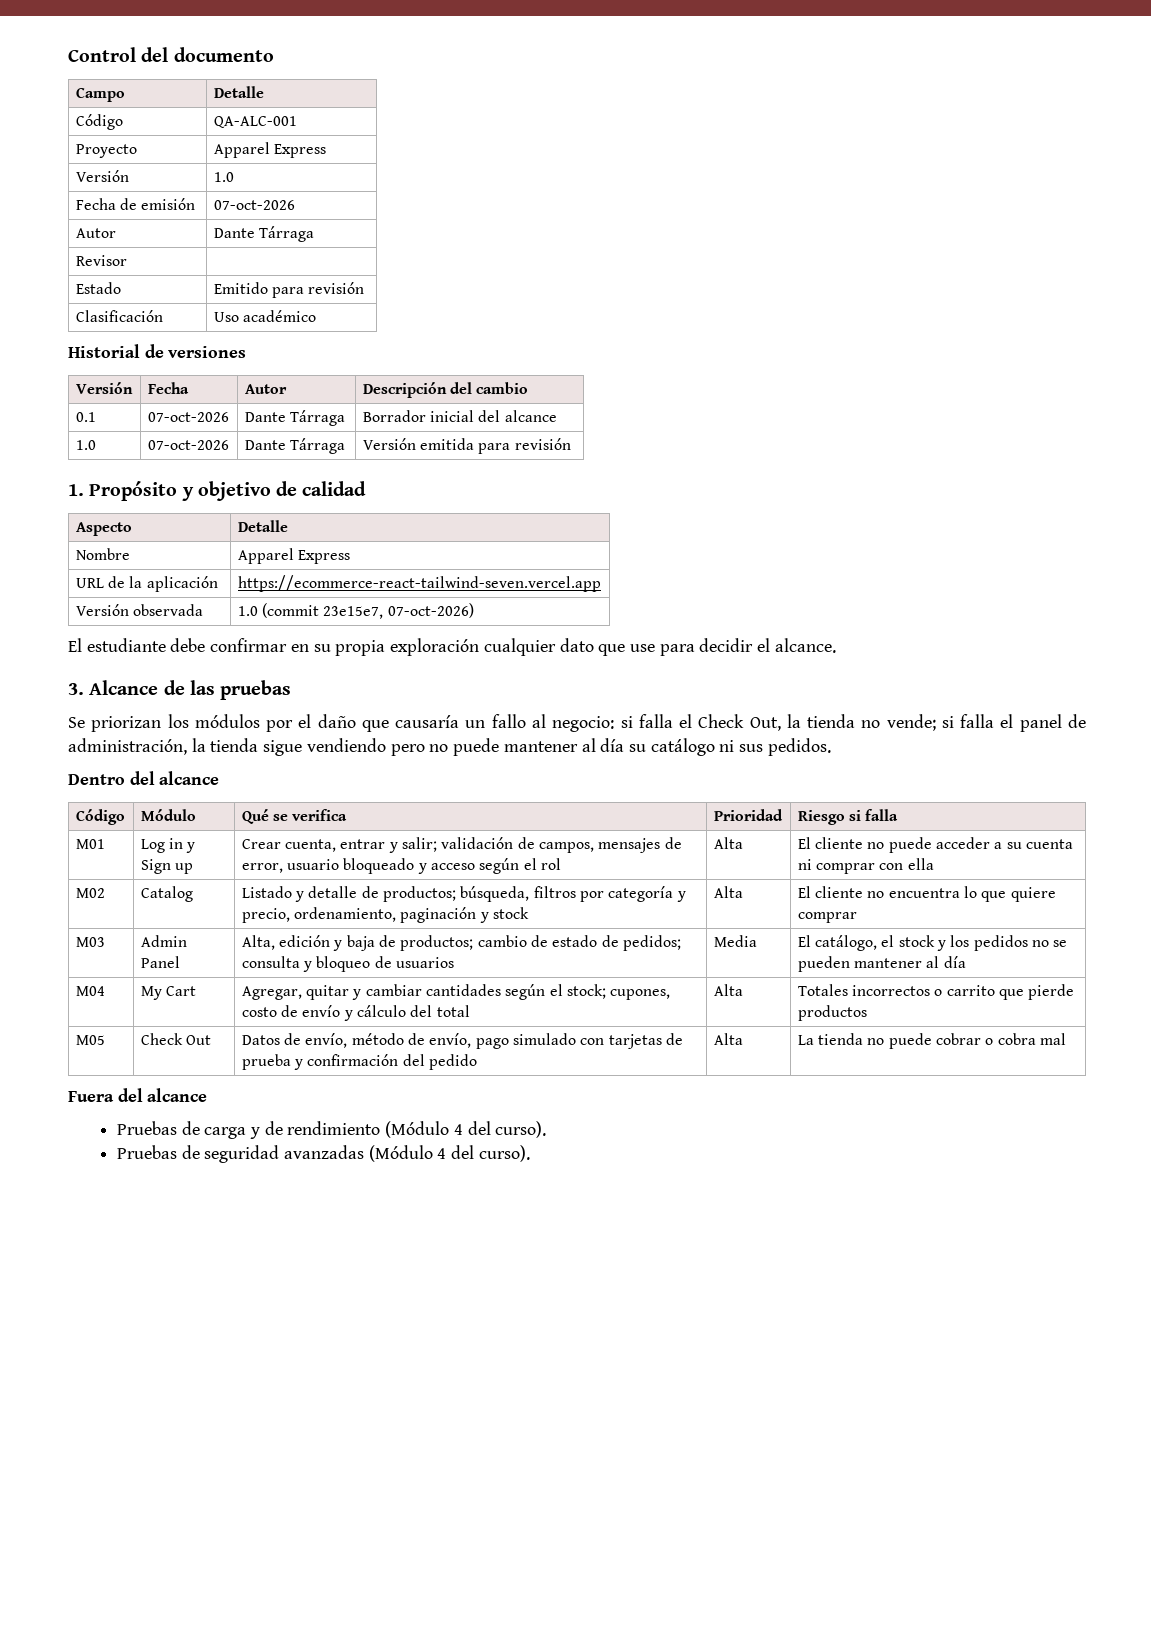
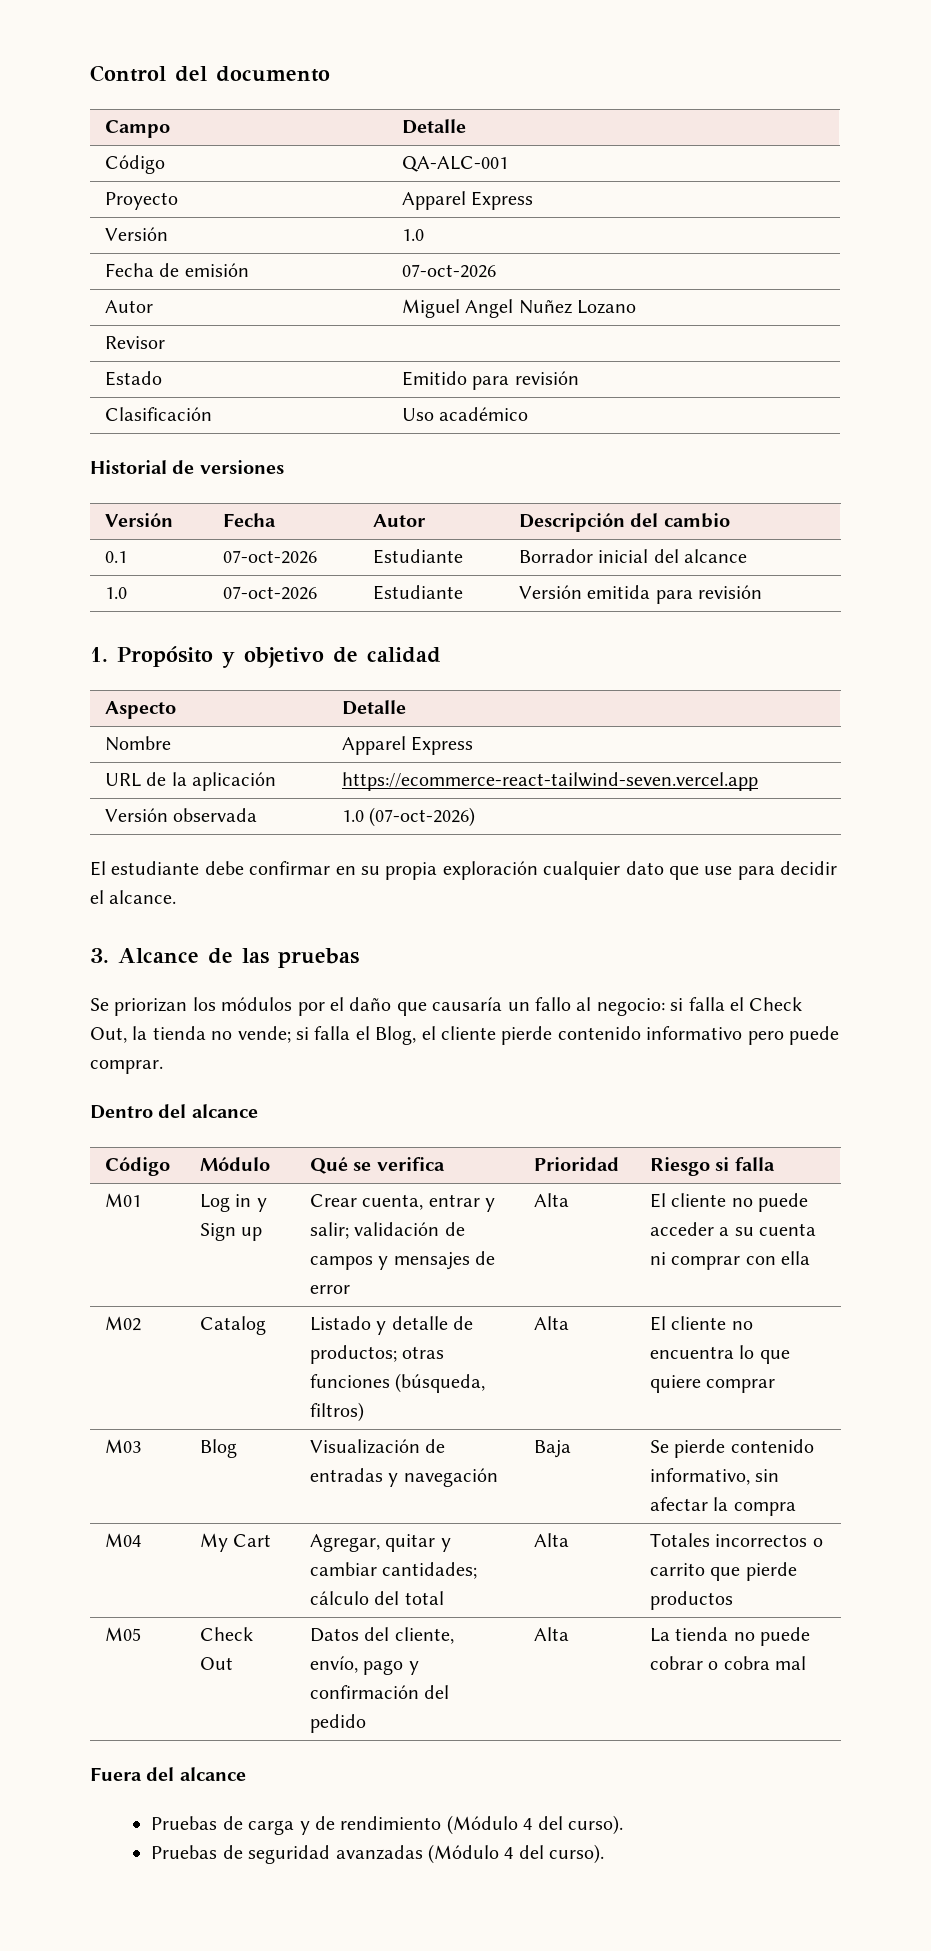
- Autor | Dante Tárraga
+ Autor | Miguel Angel Nuñez Lozano
- 0.1 | 07-oct-2026 | Dante Tárraga | Borrador inicial del alcance
+ 0.1 | 07-oct-2026 | Estudiante | Borrador inicial del alcance
- 1.0 | 07-oct-2026 | Dante Tárraga | Versión emitida para revisión
+ 1.0 | 07-oct-2026 | Estudiante | Versión emitida para revisión
- Versión observada | 1.0 (commit 23e15e7, 07-oct-2026)
+ Versión observada | 1.0 (07-oct-2026)
- Se priorizan los módulos por el daño que causaría un fallo al negocio: si falla el Check Out, la tienda no vende; si falla el panel de administración, la tienda sigue vendiendo pero no puede mantener al día su catálogo ni sus pedidos.
+ Se priorizan los módulos por el daño que causaría un fallo al negocio: si falla el Check Out, la tienda no vende; si falla el Blog, el cliente pierde contenido informativo pero puede comprar.
- M01 | Log in y Sign up | Crear cuenta, entrar y salir; validación de campos, mensajes de error, usuario bloqueado y acceso según el rol | Alta | El cliente no puede acceder a su cuenta ni comprar con ella
+ M01 | Log in y Sign up | Crear cuenta, entrar y salir; validación de campos y mensajes de error | Alta | El cliente no puede acceder a su cuenta ni comprar con ella
- M02 | Catalog | Listado y detalle de productos; búsqueda, filtros por categoría y precio, ordenamiento, paginación y stock | Alta | El cliente no encuentra lo que quiere comprar
+ M02 | Catalog | Listado y detalle de productos; otras funciones (búsqueda, filtros) | Alta | El cliente no encuentra lo que quiere comprar
- M03 | Admin Panel | Alta, edición y baja de productos; cambio de estado de pedidos; consulta y bloqueo de usuarios | Media | El catálogo, el stock y los pedidos no se pueden mantener al día
+ M03 | Blog | Visualización de entradas y navegación | Baja | Se pierde contenido informativo, sin afectar la compra
- M04 | My Cart | Agregar, quitar y cambiar cantidades según el stock; cupones, costo de envío y cálculo del total | Alta | Totales incorrectos o carrito que pierde productos
+ M04 | My Cart | Agregar, quitar y cambiar cantidades; cálculo del total | Alta | Totales incorrectos o carrito que pierde productos
- M05 | Check Out | Datos de envío, método de envío, pago simulado con tarjetas de prueba y confirmación del pedido | Alta | La tienda no puede cobrar o cobra mal
+ M05 | Check Out | Datos del cliente, envío, pago y confirmación del pedido | Alta | La tienda no puede cobrar o cobra mal

